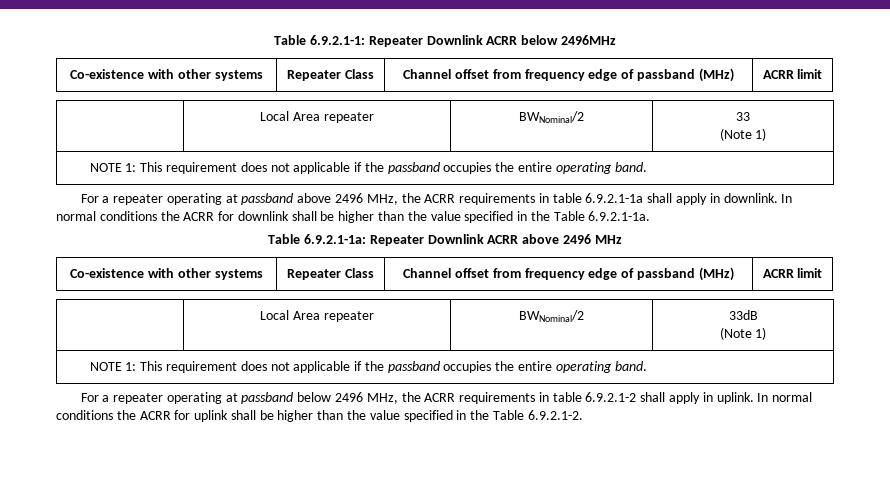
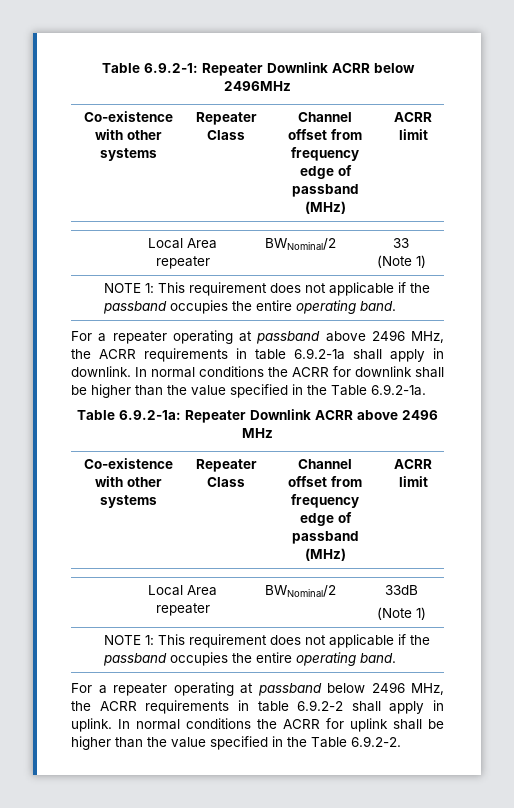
- Table 6.9.2.1-1: Repeater Downlink ACRR below 2496MHz
+ Table 6.9.2-1: Repeater Downlink ACRR below 2496MHz
- For a repeater operating at passband above 2496 MHz, the ACRR requirements in table 6.9.2.1-1a shall apply in downlink.
+ For a repeater operating at passband above 2496 MHz, the ACRR requirements in table 6.9.2-1a shall apply in downlink.
- In normal conditions the ACRR for downlink shall be higher than the value specified in the Table 6.9.2.1-1a.
- Table 6.9.2.1-1a: Repeater Downlink ACRR above 2496 MHz
+ In normal conditions the ACRR for downlink shall be higher than the value specified in the Table 6.9.2-1a.
+ Table 6.9.2-1a: Repeater Downlink ACRR above 2496 MHz
- For a repeater operating at passband below 2496 MHz, the ACRR requirements in table 6.9.2.1-2 shall apply in uplink.
+ For a repeater operating at passband below 2496 MHz, the ACRR requirements in table 6.9.2-2 shall apply in uplink.
- In normal conditions the ACRR for uplink shall be higher than the value specified in the Table 6.9.2.1-2.
+ In normal conditions the ACRR for uplink shall be higher than the value specified in the Table 6.9.2-2.

